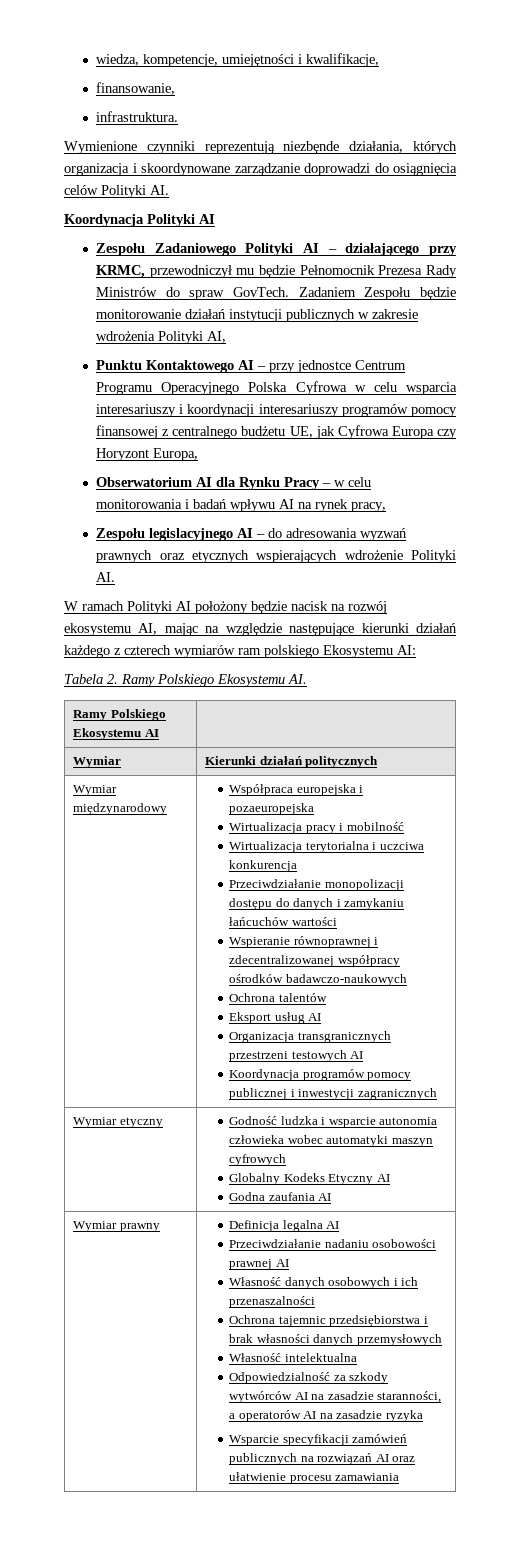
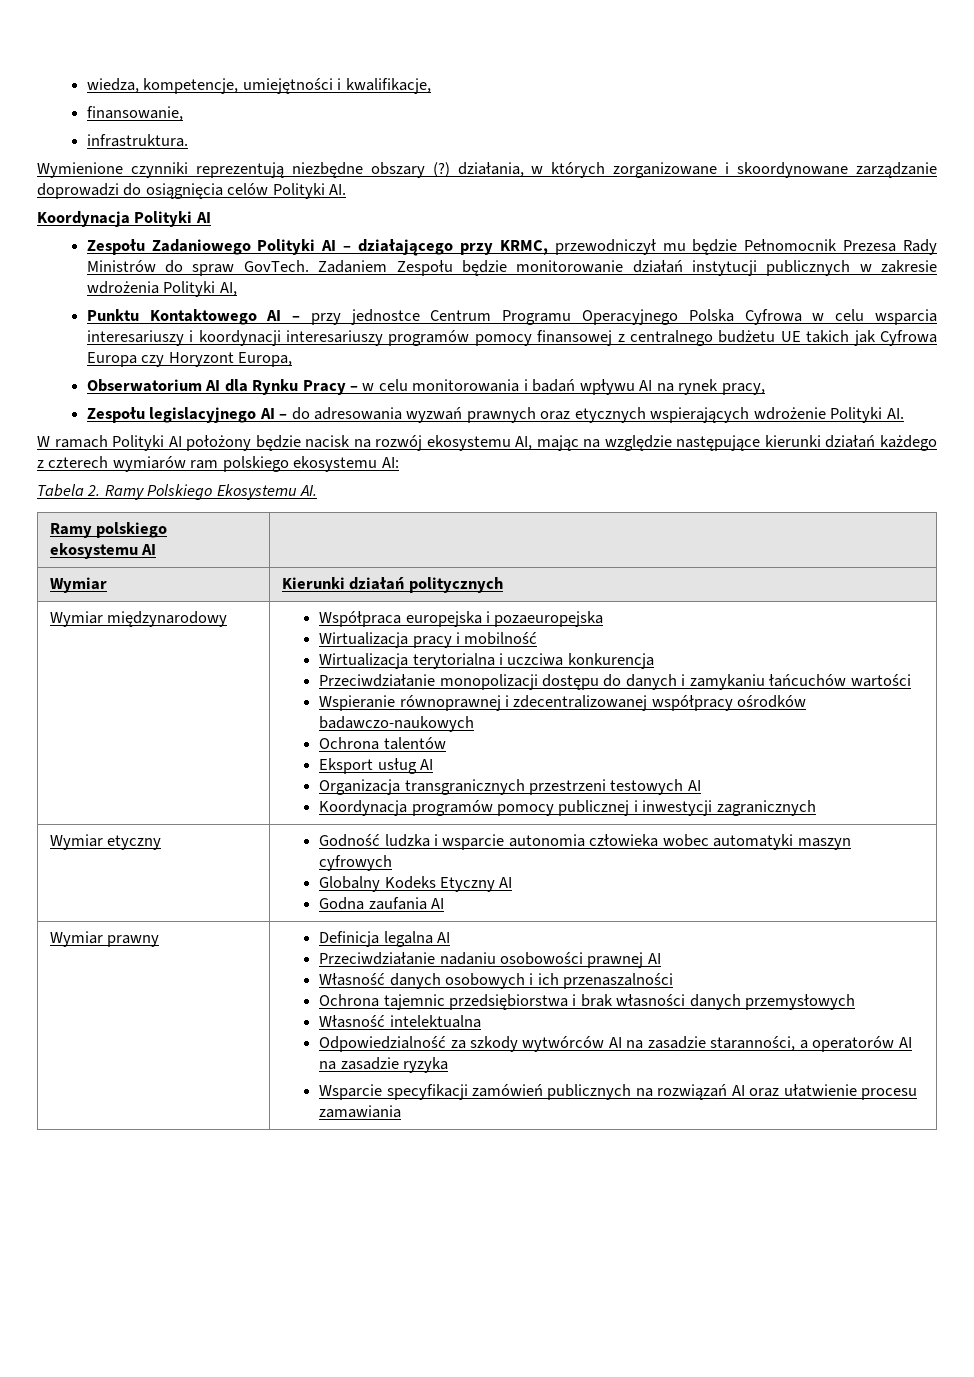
- Wymienione czynniki reprezentują niezbęnde działania, których organizacja i skoordynowane zarządzanie doprowadzi do osiągnięcia celów Polityki AI.
+ Wymienione czynniki reprezentują niezbędne obszary (?) działania, w których zorganizowane i skoordynowane zarządzanie doprowadzi do osiągnięcia celów Polityki AI.
- Punktu Kontaktowego AI – przy jednostce Centrum Programu Operacyjnego Polska Cyfrowa w celu wsparcia interesariuszy i koordynacji interesariuszy programów pomocy finansowej z centralnego budżetu UE, jak Cyfrowa Europa czy Horyzont Europa,
+ Punktu Kontaktowego AI – przy jednostce Centrum Programu Operacyjnego Polska Cyfrowa w celu wsparcia interesariuszy i koordynacji interesariuszy programów pomocy finansowej z centralnego budżetu UE takich jak Cyfrowa Europa czy Horyzont Europa,
- W ramach Polityki AI położony będzie nacisk na rozwój ekosystemu AI, mając na względzie następujące kierunki działań każdego z czterech wymiarów ram polskiego Ekosystemu AI:
+ W ramach Polityki AI położony będzie nacisk na rozwój ekosystemu AI, mając na względzie następujące kierunki działań każdego z czterech wymiarów ram polskiego ekosystemu AI:
- Ramy Polskiego Ekosystemu AI |
+ Ramy polskiego ekosystemu AI |

